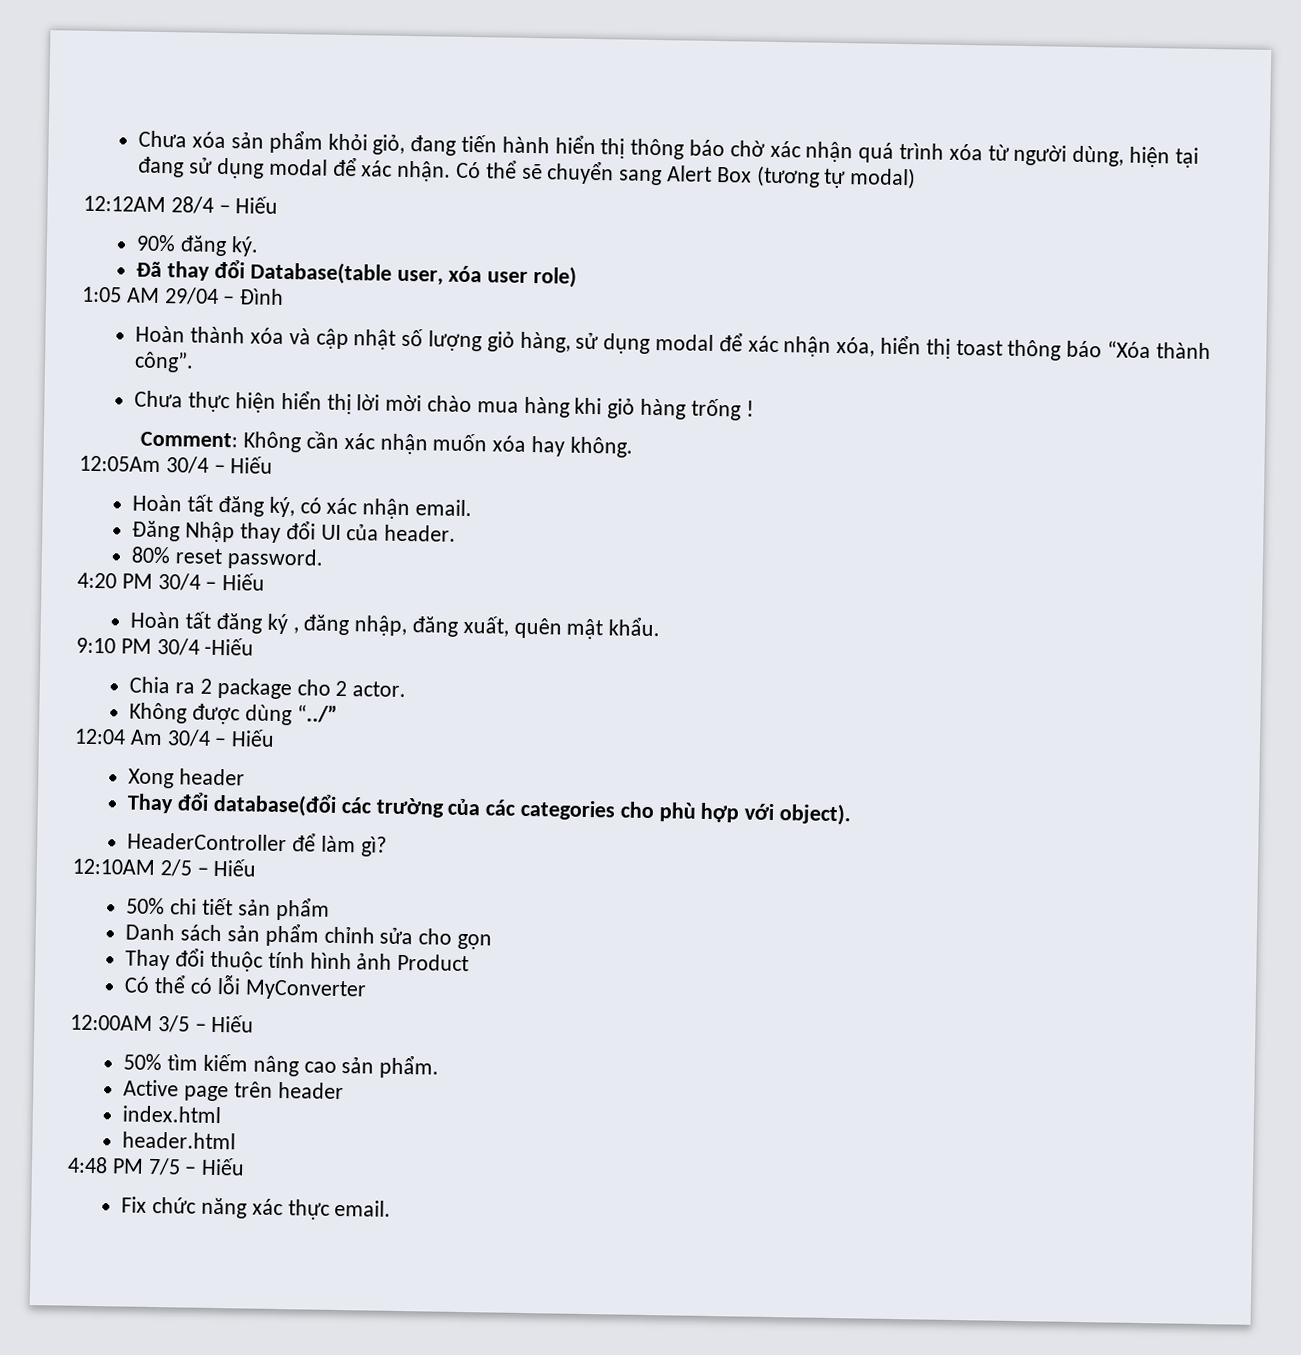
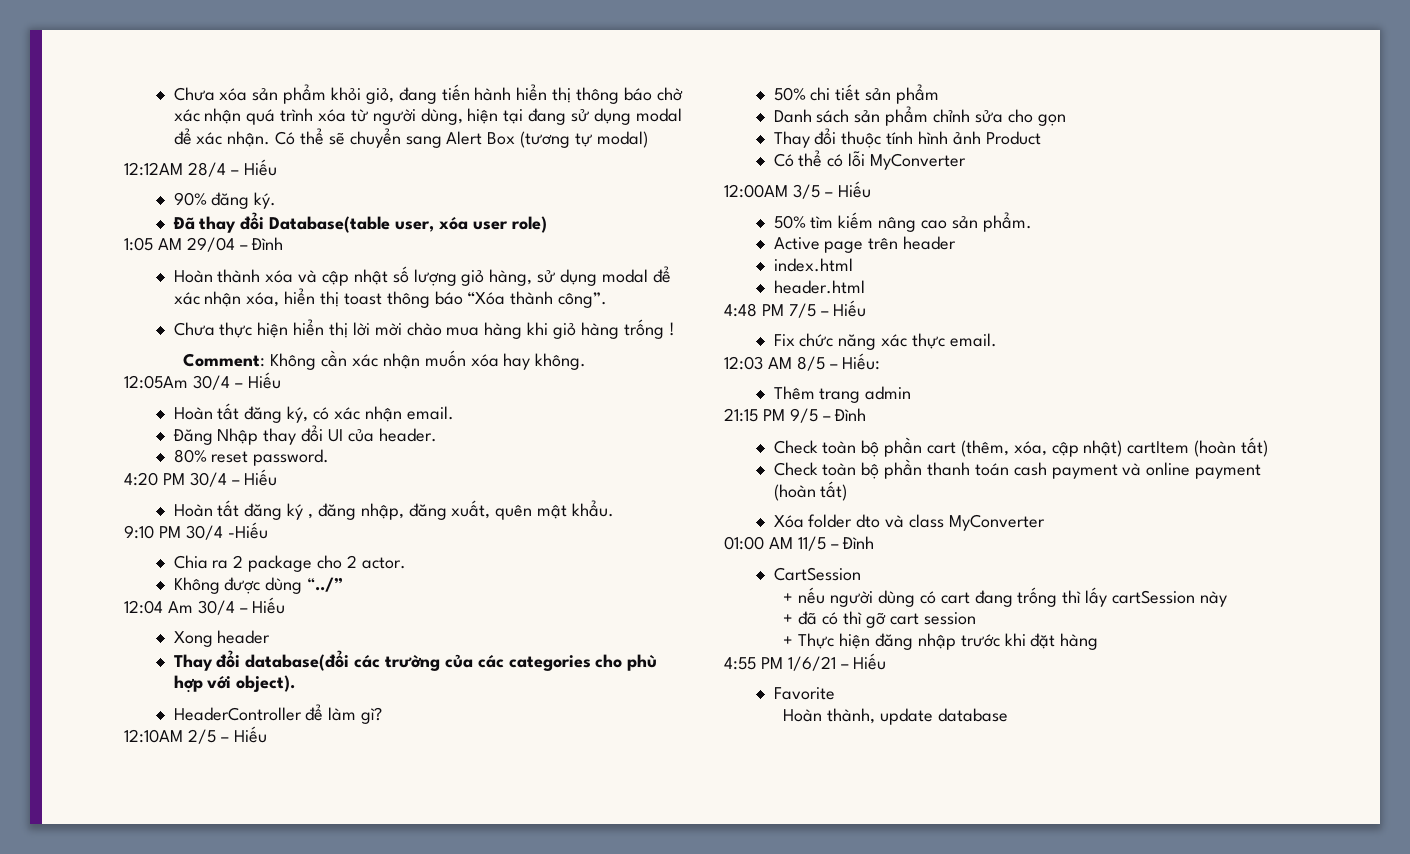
+ 12:03 AM 8/5 – Hiếu:
+ Thêm trang admin
+ 21:15 PM 9/5 – Đình
+ Check toàn bộ phần cart (thêm, xóa, cập nhật) cartItem (hoàn tất)
+ Check toàn bộ phần thanh toán cash payment và online payment (hoàn tất)
+ Xóa folder dto và class MyConverter
+ 01:00 AM 11/5 – Đình
+ CartSession
+ + nếu người dùng có cart đang trống thì lấy cartSession này
+ + đã có thì gỡ cart session
+ + Thực hiện đăng nhập trước khi đặt hàng
+ 4:55 PM 1/6/21 – Hiếu
+ Favorite
+ Hoàn thành, update database

